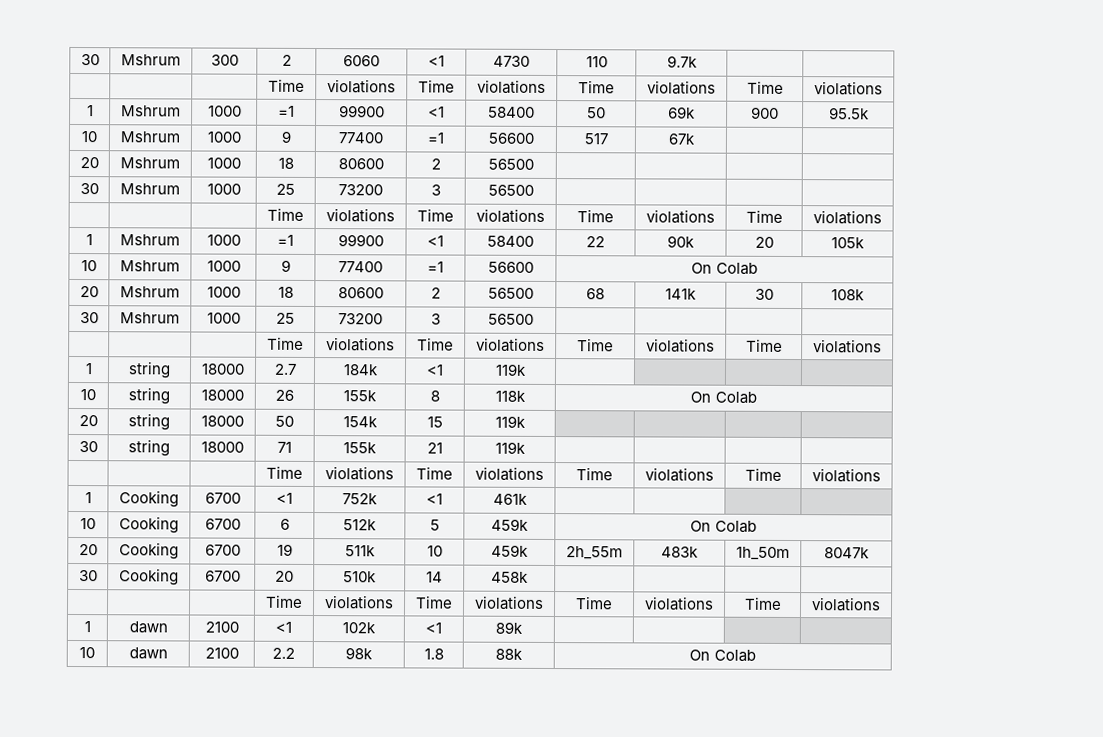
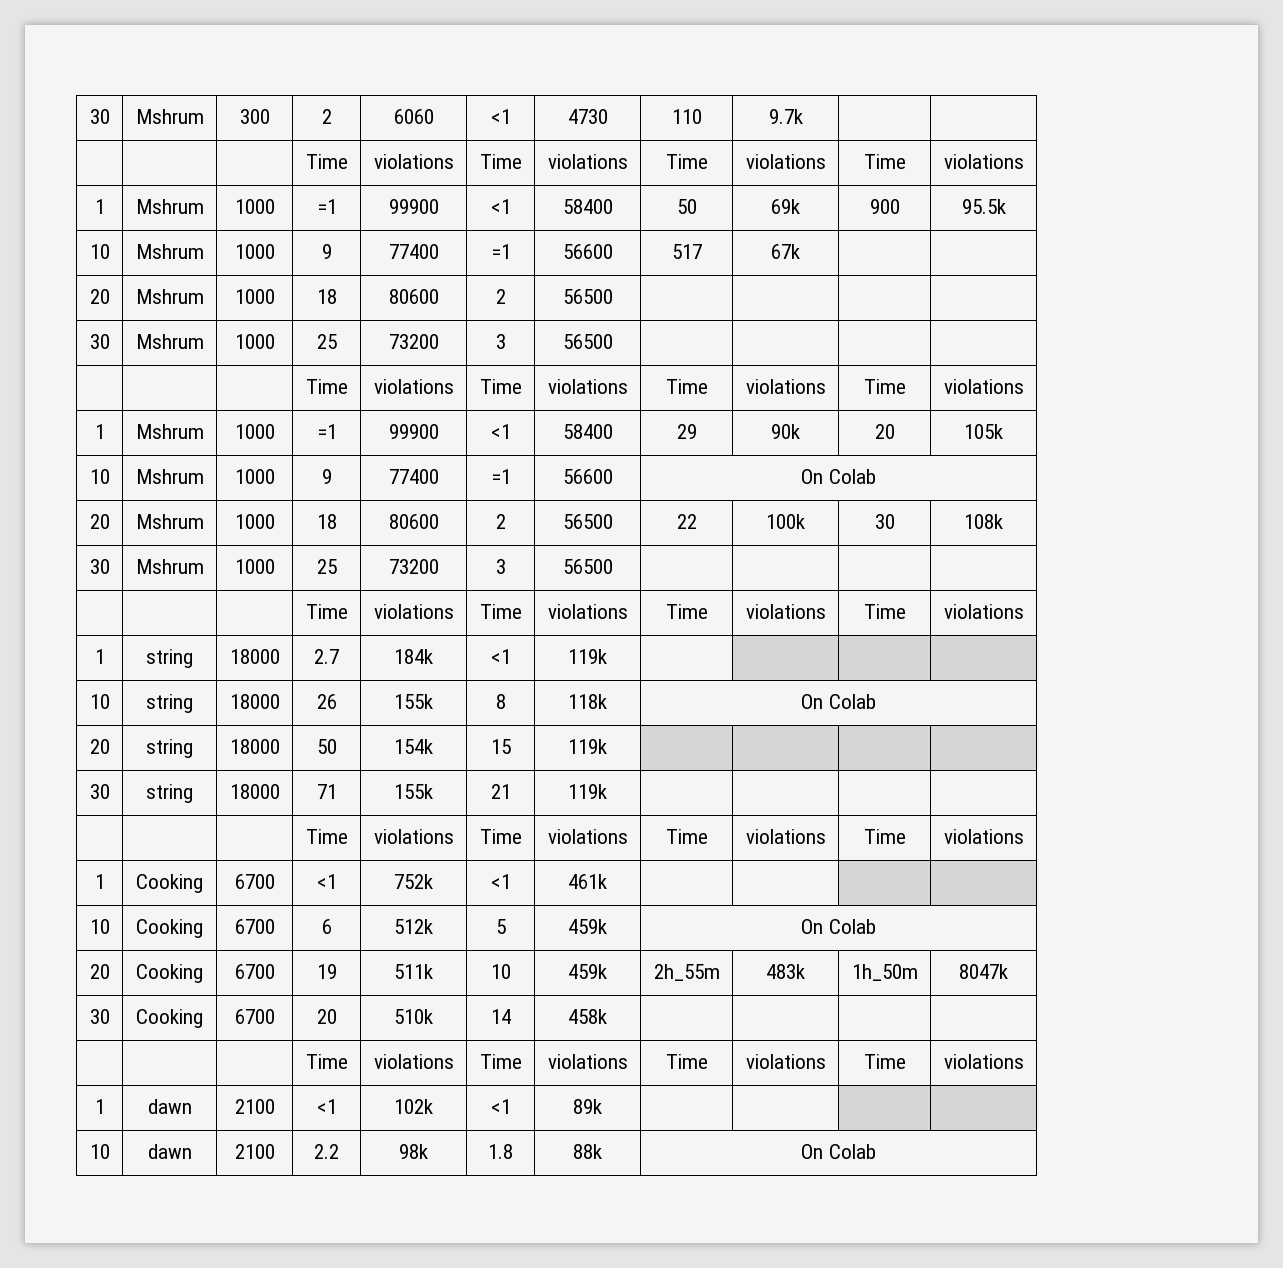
- 1 | Mshrum | 1000 | =1 | 99900 | <1 | 58400 | 22 | 90k | 20 | 105k
+ 1 | Mshrum | 1000 | =1 | 99900 | <1 | 58400 | 29 | 90k | 20 | 105k
- 20 | Mshrum | 1000 | 18 | 80600 | 2 | 56500 | 68 | 141k | 30 | 108k
+ 20 | Mshrum | 1000 | 18 | 80600 | 2 | 56500 | 22 | 100k | 30 | 108k

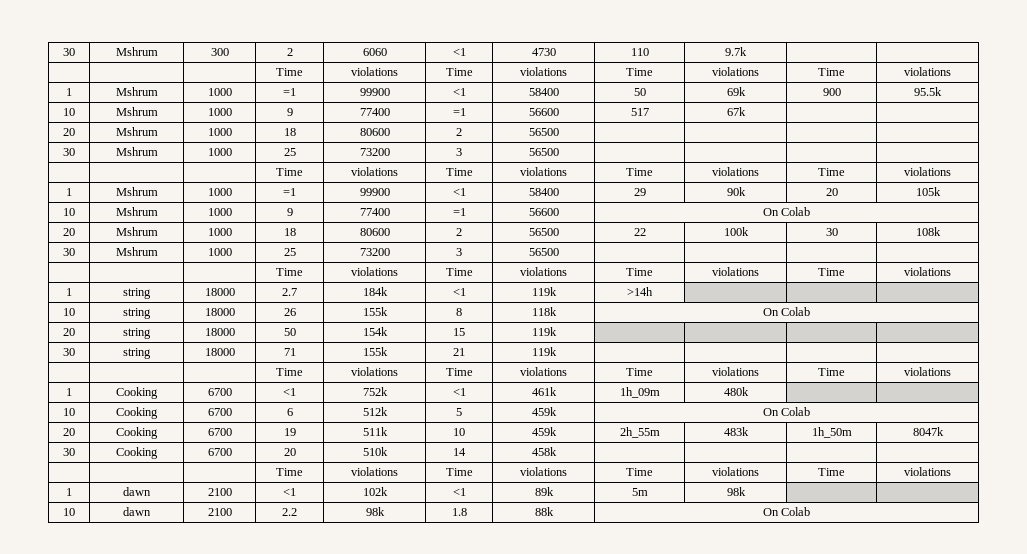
- 1 | string | 18000 | 2.7 | 184k | <1 | 119k | | | |
+ 1 | string | 18000 | 2.7 | 184k | <1 | 119k | >14h | | |
- 1 | Cooking | 6700 | <1 | 752k | <1 | 461k | | | |
+ 1 | Cooking | 6700 | <1 | 752k | <1 | 461k | 1h_09m | 480k | |
- 1 | dawn | 2100 | <1 | 102k | <1 | 89k | | | |
+ 1 | dawn | 2100 | <1 | 102k | <1 | 89k | 5m | 98k | |

